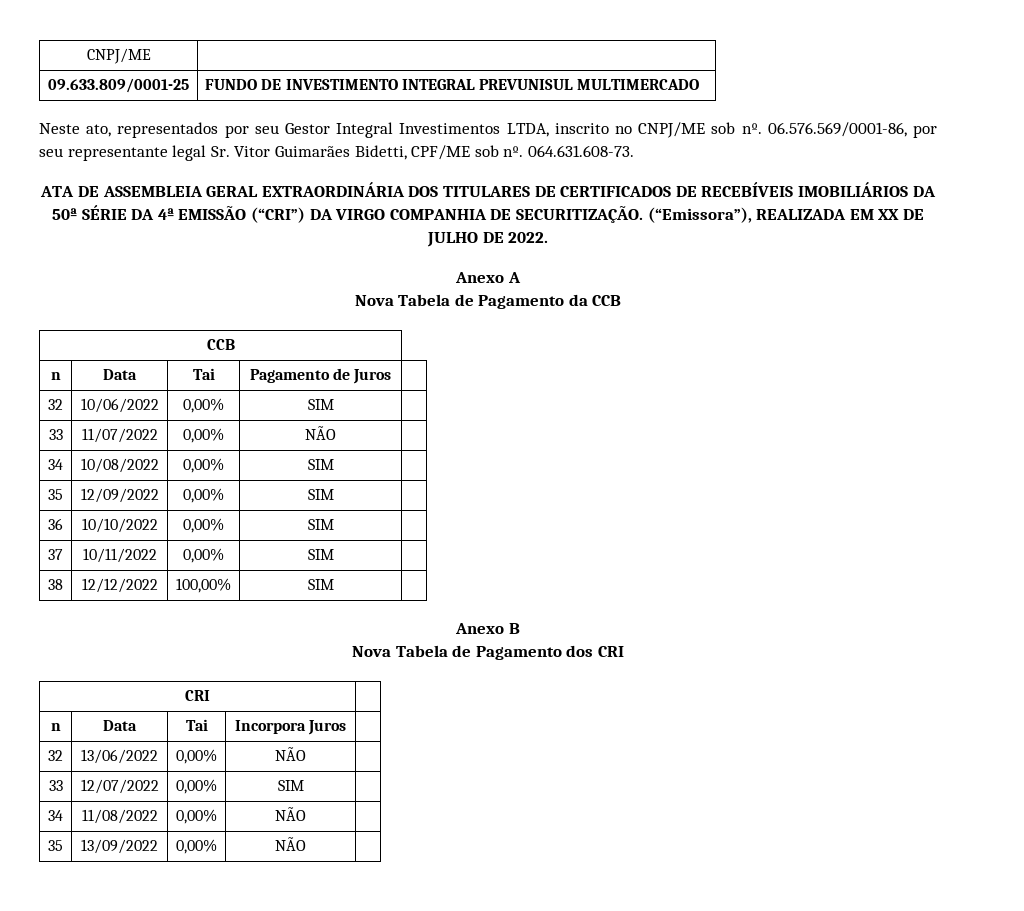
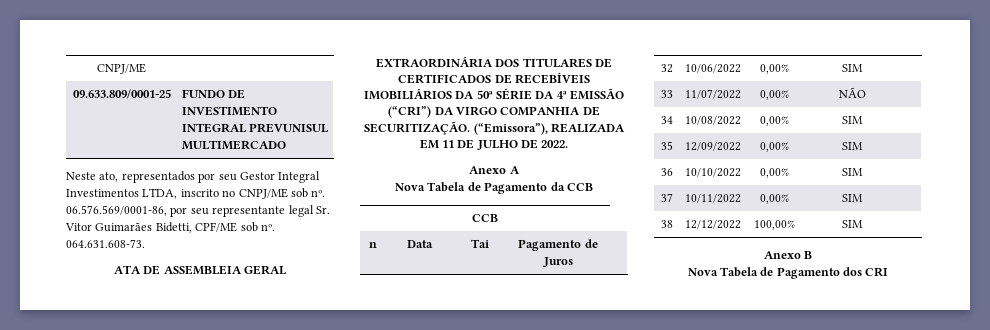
- (“Emissora”), REALIZADA EM XX DE JULHO DE 2022.
+ (“Emissora”), REALIZADA EM 11 DE JULHO DE 2022.
- CRI |
- n | Data | Tai | Incorpora Juros |
- 32 | 13/06/2022 | 0,00% | NÃO |
- 33 | 12/07/2022 | 0,00% | SIM |
- 34 | 11/08/2022 | 0,00% | NÃO |
- 35 | 13/09/2022 | 0,00% | NÃO |

